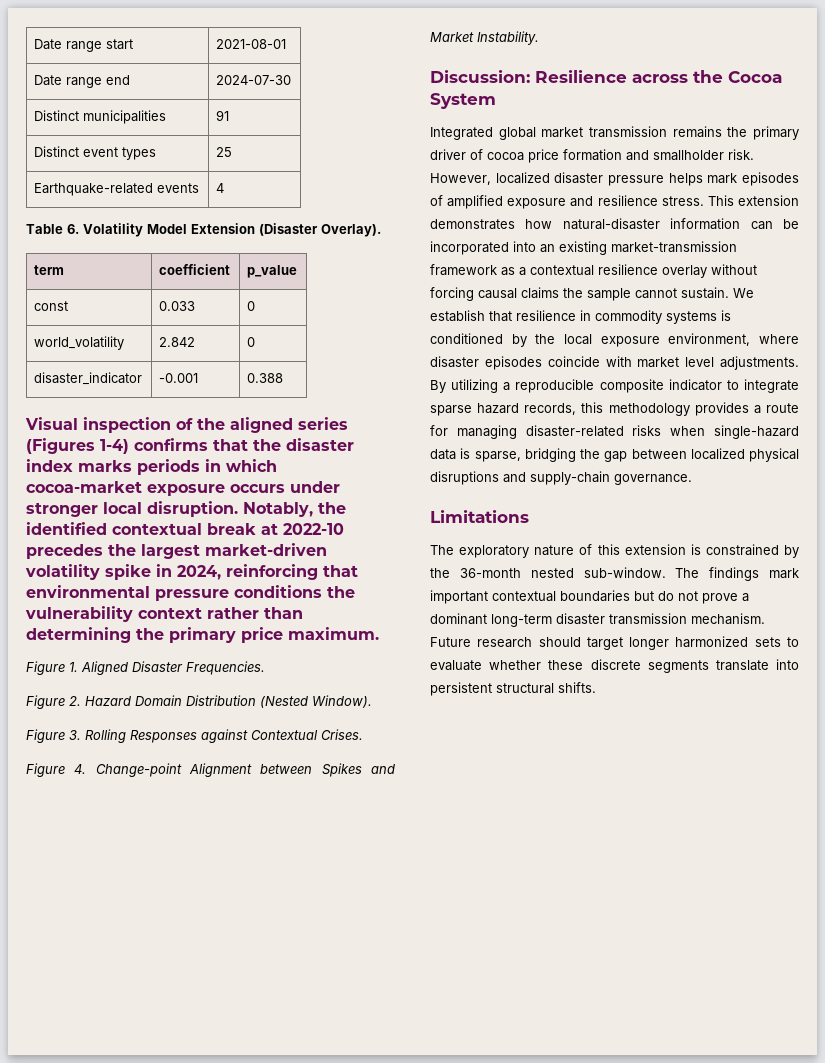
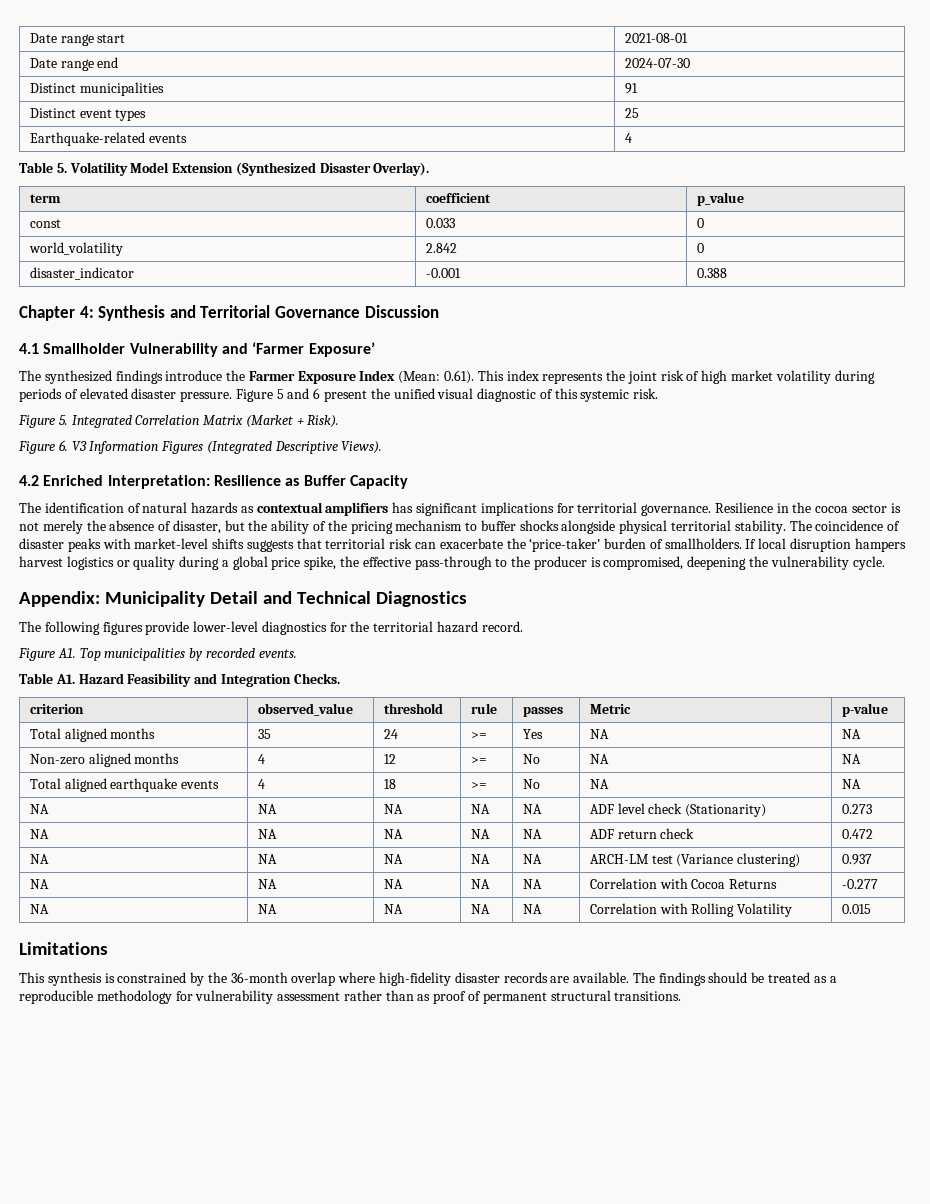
- Table 6. Volatility Model Extension (Disaster Overlay).
+ Table 5. Volatility Model Extension (Synthesized Disaster Overlay).
- Visual inspection of the aligned series (Figures 1-4) confirms that the disaster index marks periods in which cocoa-market exposure occurs under stronger local disruption. Notably, the identified contextual break at 2022-10 precedes the largest market-driven volatility spike in 2024, reinforcing that environmental pressure conditions the vulnerability context rather than determining the primary price maximum.
- Figure 1. Aligned Disaster Frequencies.
- Figure 2. Hazard Domain Distribution (Nested Window).
- Figure 3. Rolling Responses against Contextual Crises.
- Figure 4. Change-point Alignment between Spikes and Market Instability.
- Discussion: Resilience across the Cocoa System
- Integrated global market transmission remains the primary driver of cocoa price formation and smallholder risk. However, localized disaster pressure helps mark episodes of amplified exposure and resilience stress. This extension demonstrates how natural-disaster information can be incorporated into an existing market-transmission framework as a contextual resilience overlay without forcing causal claims the sample cannot sustain. We establish that resilience in commodity systems is conditioned by the local exposure environment, where disaster episodes coincide with market level adjustments. By utilizing a reproducible composite indicator to integrate sparse hazard records, this methodology provides a route for managing disaster-related risks when single-hazard data is sparse, bridging the gap between localized physical disruptions and supply-chain governance.
+ Chapter 4: Synthesis and Territorial Governance Discussion
+ 4.1 Smallholder Vulnerability and ‘Farmer Exposure’
+ The synthesized findings introduce the Farmer Exposure Index (Mean: 0.61). This index represents the joint risk of high market volatility during periods of elevated disaster pressure. Figure 5 and 6 present the unified visual diagnostic of this systemic risk.
+ Figure 5. Integrated Correlation Matrix (Market + Risk).
+ Figure 6. V3 Information Figures (Integrated Descriptive Views).
+ 4.2 Enriched Interpretation: Resilience as Buffer Capacity
+ The identification of natural hazards as contextual amplifiers has significant implications for territorial governance. Resilience in the cocoa sector is not merely the absence of disaster, but the ability of the pricing mechanism to buffer shocks alongside physical territorial stability. The coincidence of disaster peaks with market-level shifts suggests that territorial risk can exacerbate the ‘price-taker’ burden of smallholders. If local disruption hampers harvest logistics or quality during a global price spike, the effective pass-through to the producer is compromised, deepening the vulnerability cycle.
+ Appendix: Municipality Detail and Technical Diagnostics
+ The following figures provide lower-level diagnostics for the territorial hazard record.
+ Figure A1. Top municipalities by recorded events.
+ Table A1. Hazard Feasibility and Integration Checks.
+ criterion | observed_value | threshold | rule | passes | Metric | p-value
+ Total aligned months | 35 | 24 | >= | Yes | NA | NA
+ Non-zero aligned months | 4 | 12 | >= | No | NA | NA
+ Total aligned earthquake events | 4 | 18 | >= | No | NA | NA
+ NA | NA | NA | NA | NA | ADF level check (Stationarity) | 0.273
+ NA | NA | NA | NA | NA | ADF return check | 0.472
+ NA | NA | NA | NA | NA | ARCH-LM test (Variance clustering) | 0.937
+ NA | NA | NA | NA | NA | Correlation with Cocoa Returns | -0.277
+ NA | NA | NA | NA | NA | Correlation with Rolling Volatility | 0.015
  Limitations
- The exploratory nature of this extension is constrained by the 36-month nested sub-window. The findings mark important contextual boundaries but do not prove a dominant long-term disaster transmission mechanism. Future research should target longer harmonized sets to evaluate whether these discrete segments translate into persistent structural shifts.
+ This synthesis is constrained by the 36-month overlap where high-fidelity disaster records are available. The findings should be treated as a reproducible methodology for vulnerability assessment rather than as proof of permanent structural transitions.

